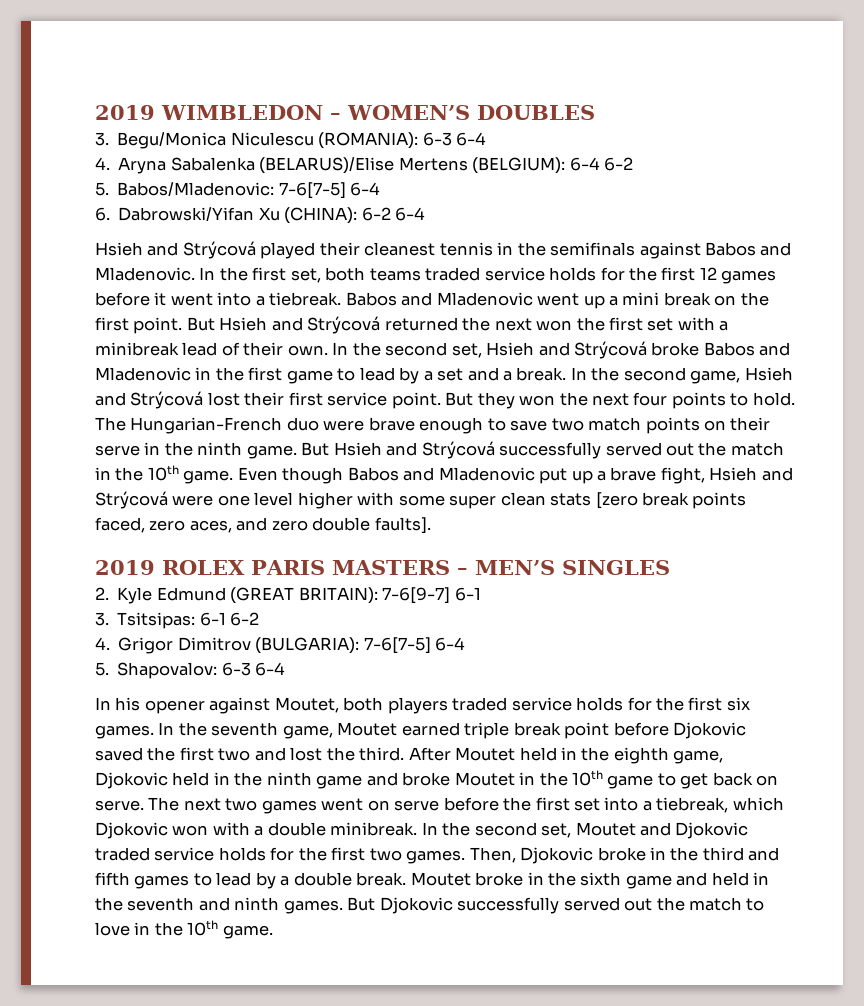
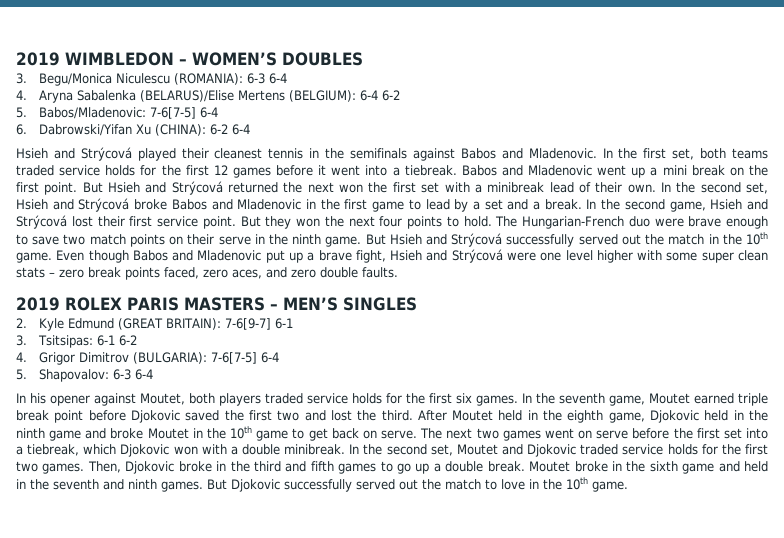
- Even though Babos and Mladenovic put up a brave fight, Hsieh and Strýcová were one level higher with some super clean stats [zero break points faced, zero aces, and zero double faults].
+ Even though Babos and Mladenovic put up a brave fight, Hsieh and Strýcová were one level higher with some super clean stats – zero break points faced, zero aces, and zero double faults.
- Then, Djokovic broke in the third and fifth games to lead by a double break.
+ Then, Djokovic broke in the third and fifth games to go up a double break.

